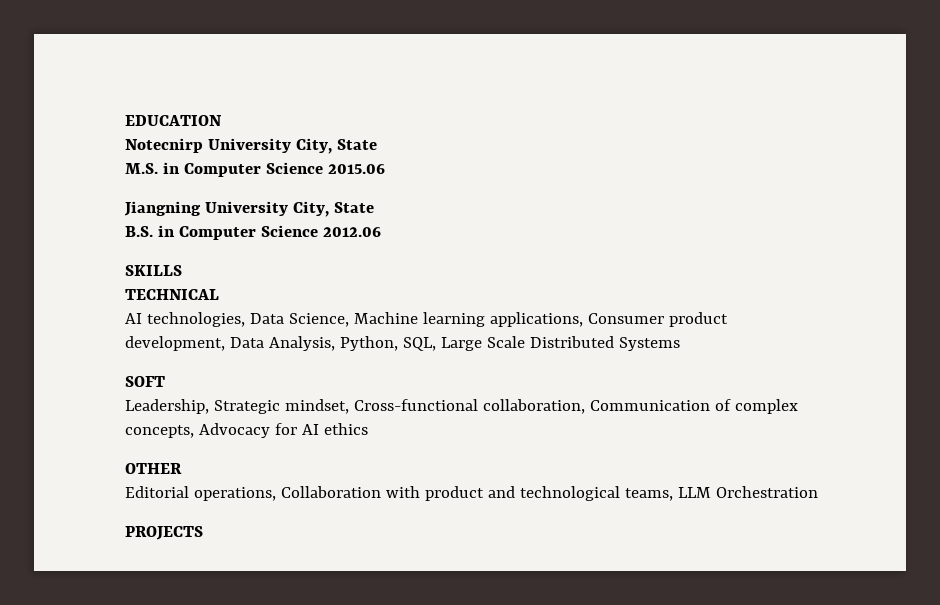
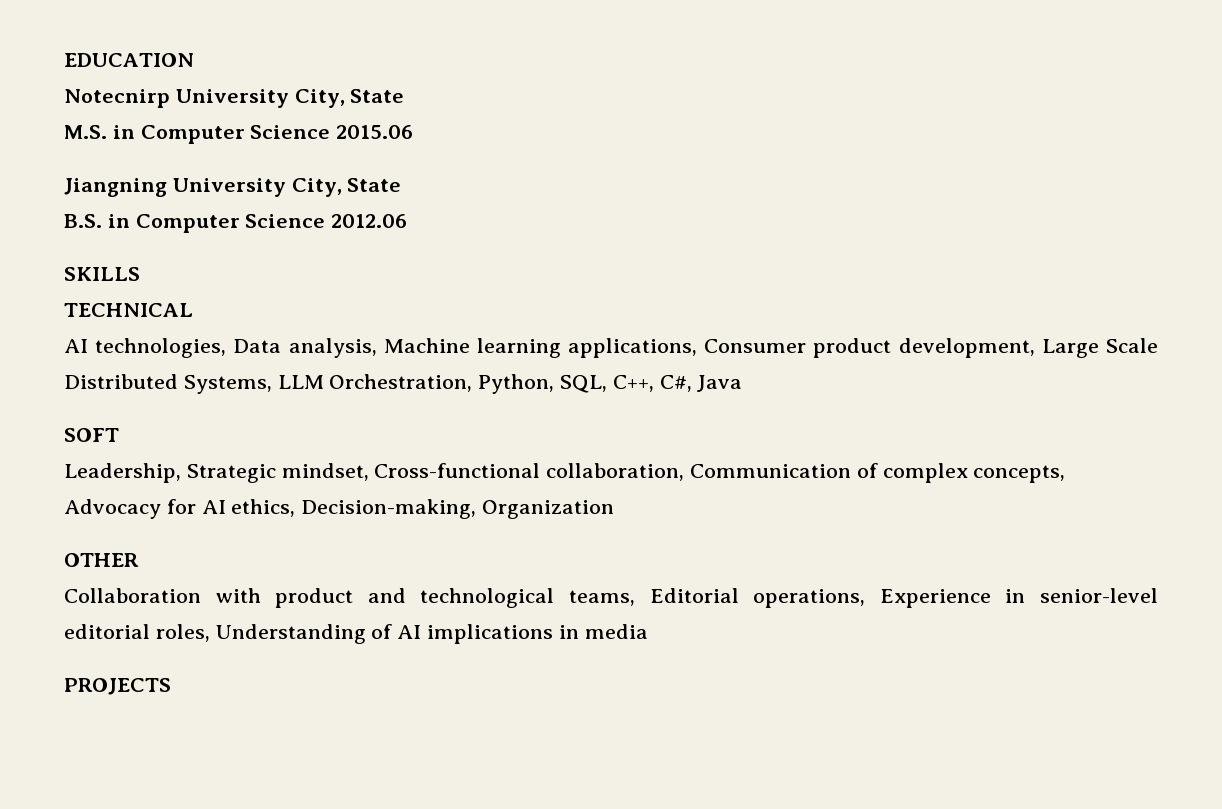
- AI technologies, Data Science, Machine learning applications, Consumer product development, Data Analysis, Python, SQL, Large Scale Distributed Systems
+ AI technologies, Data analysis, Machine learning applications, Consumer product development, Large Scale Distributed Systems, LLM Orchestration, Python, SQL, C++, C#, Java
- Leadership, Strategic mindset, Cross-functional collaboration, Communication of complex concepts, Advocacy for AI ethics
+ Leadership, Strategic mindset, Cross-functional collaboration, Communication of complex concepts, Advocacy for AI ethics, Decision-making, Organization
- Editorial operations, Collaboration with product and technological teams, LLM Orchestration
+ Collaboration with product and technological teams, Editorial operations, Experience in senior-level editorial roles, Understanding of AI implications in media

